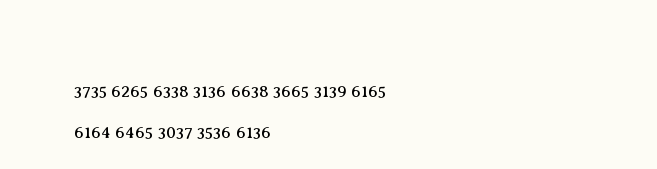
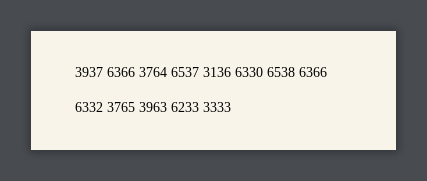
- 3735 6265 6338 3136 6638 3665 3139 6165
- 6164 6465 3037 3536 6136
+ 3937 6366 3764 6537 3136 6330 6538 6366
+ 6332 3765 3963 6233 3333

